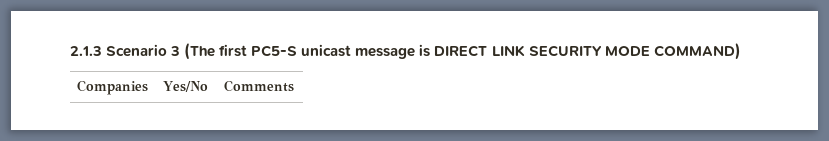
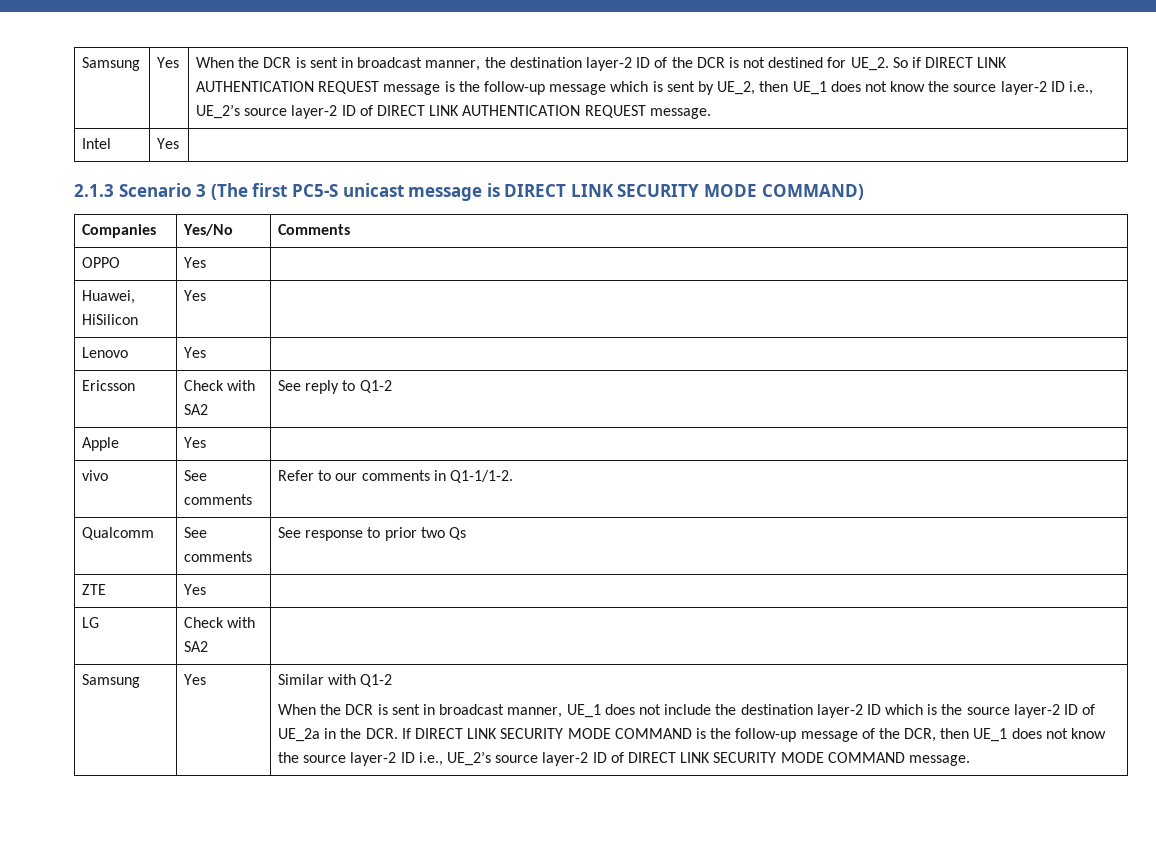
+ Samsung | Yes | When the DCR is sent in broadcast manner, the destination layer-2 ID of the DCR is not destined for UE_2. So if DIRECT LINK AUTHENTICATION REQUEST message is the follow-up message which is sent by UE_2, then UE_1 does not know the source layer-2 ID i.e., UE_2’s source layer-2 ID of DIRECT LINK AUTHENTICATION REQUEST message.
+ Intel | Yes |
+ OPPO | Yes |
+ Huawei, HiSilicon | Yes |
+ Lenovo | Yes |
+ Ericsson | Check with SA2 | See reply to Q1-2
+ Apple | Yes |
+ vivo | See comments | Refer to our comments in Q1-1/1-2.
+ Qualcomm | See comments | See response to prior two Qs
+ ZTE | Yes |
+ LG | Check with SA2 |
+ Samsung | Yes | Similar with Q1-2
+ When the DCR is sent in broadcast manner, UE_1 does not include the destination layer-2 ID which is the source layer-2 ID of UE_2a in the DCR. If DIRECT LINK SECURITY MODE COMMAND is the follow-up message of the DCR, then UE_1 does not know the source layer-2 ID i.e., UE_2’s source layer-2 ID of DIRECT LINK SECURITY MODE COMMAND message.

